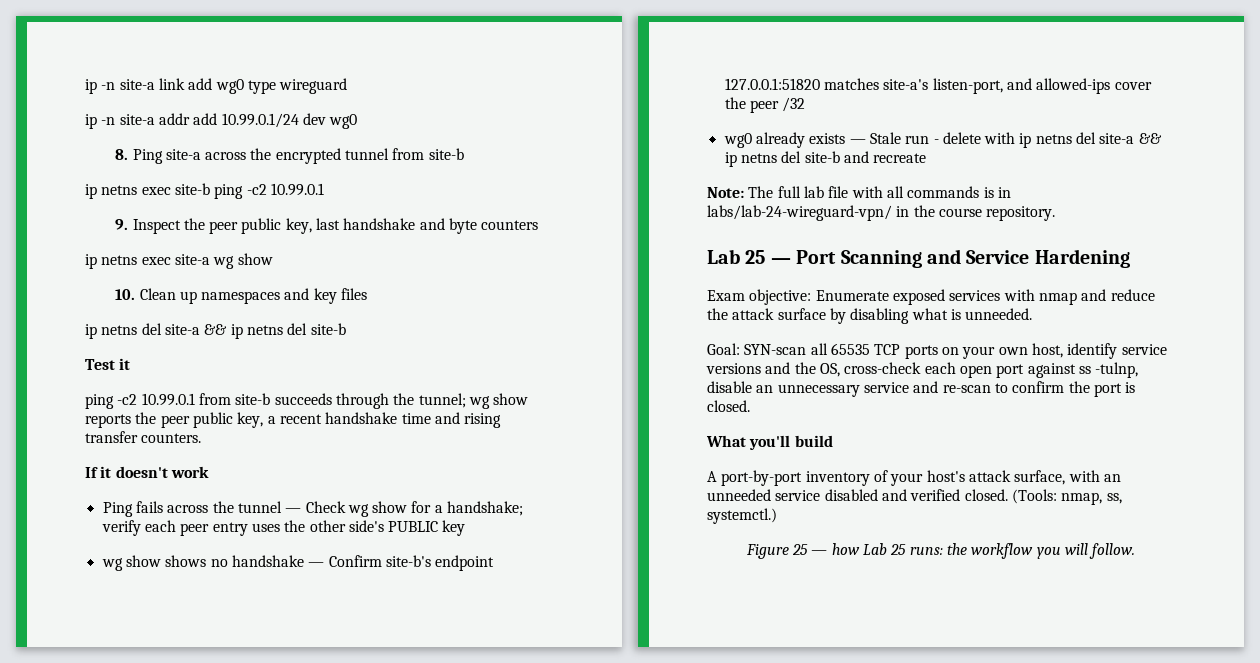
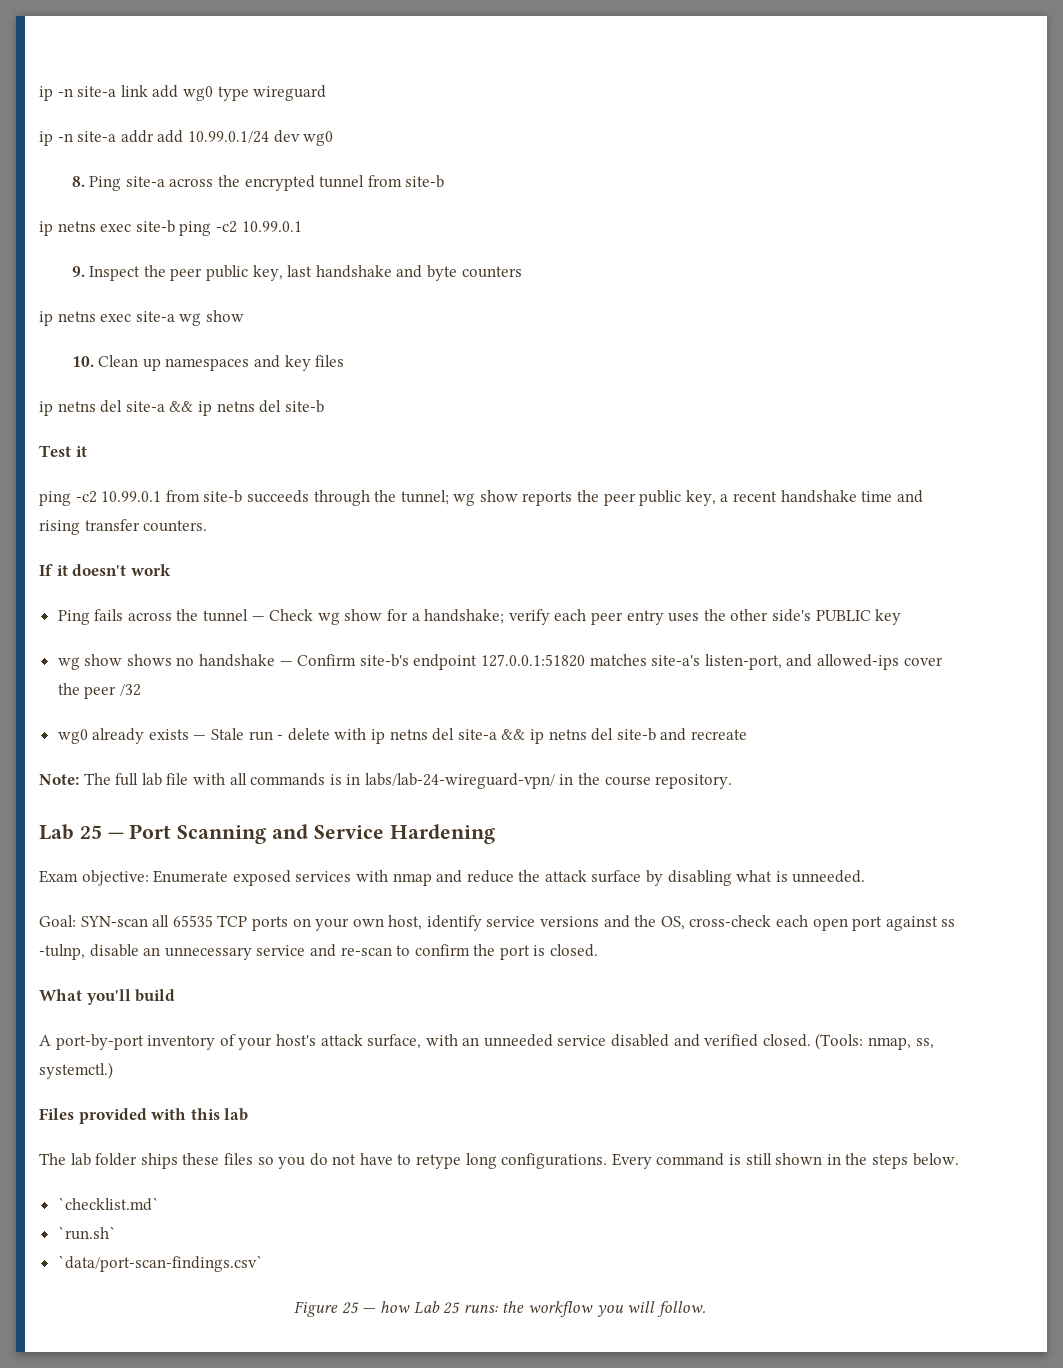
+ Files provided with this lab
+ The lab folder ships these files so you do not have to retype long configurations. Every command is still shown in the steps below.
+ `checklist.md`
+ `run.sh`
+ `data/port-scan-findings.csv`

